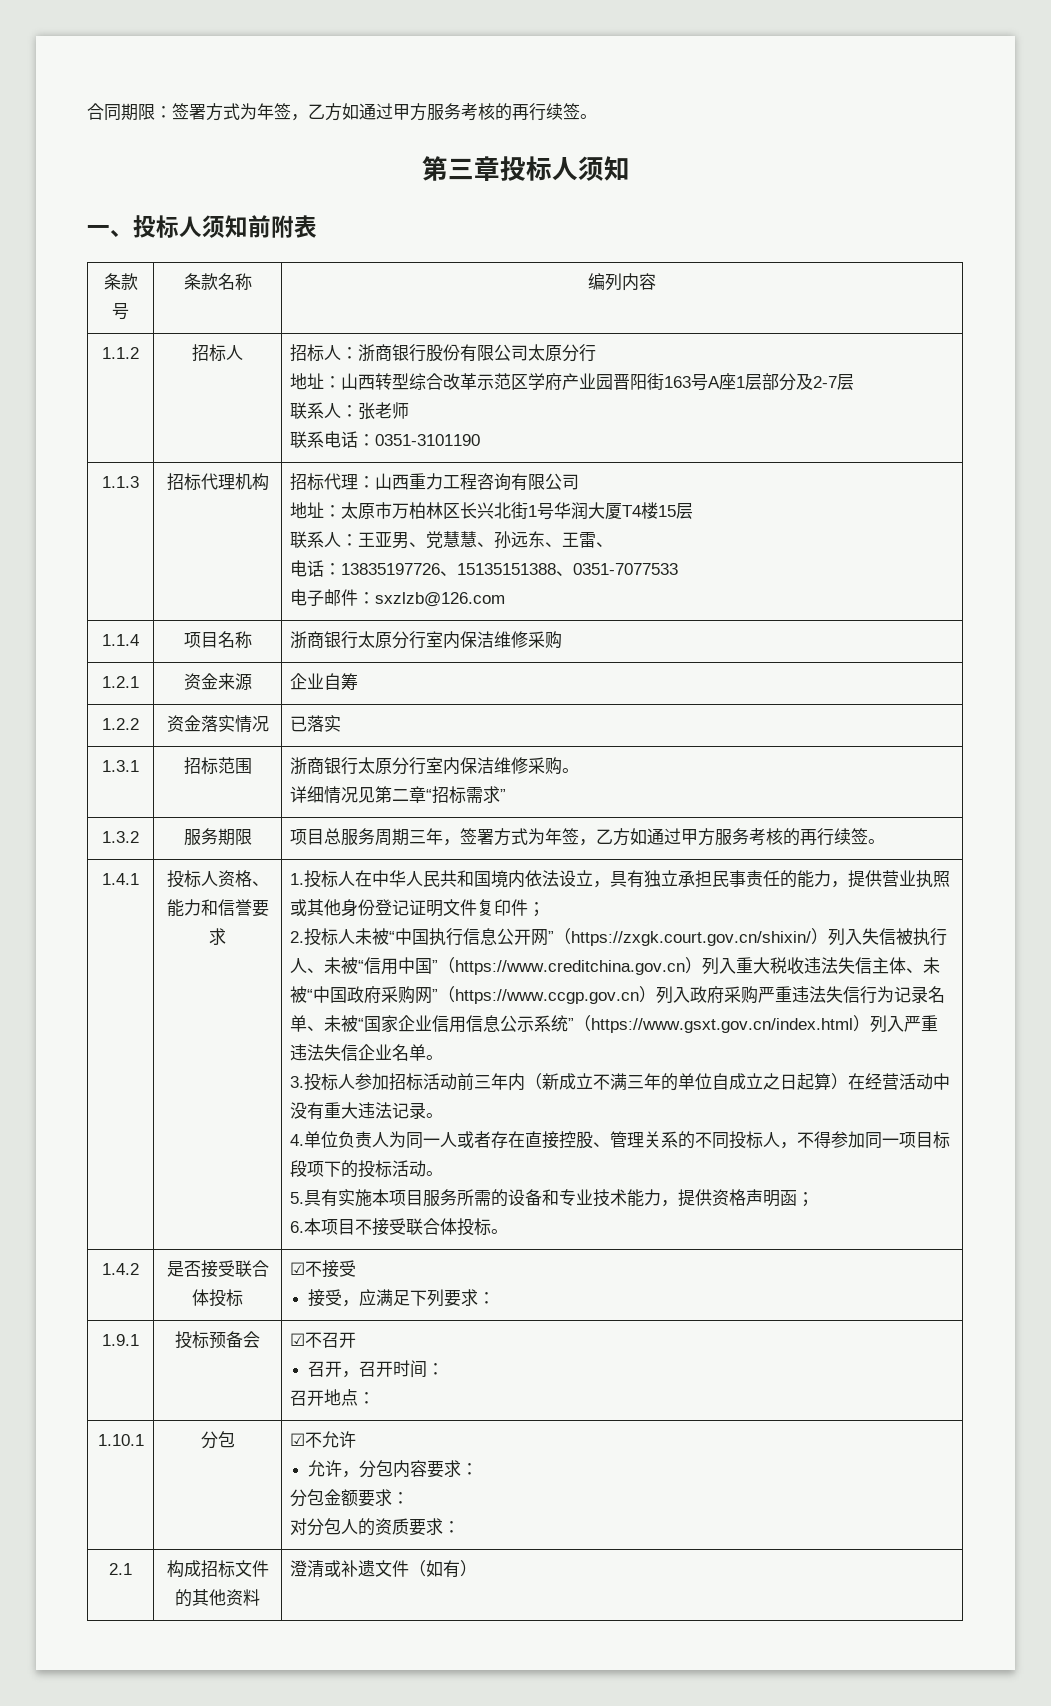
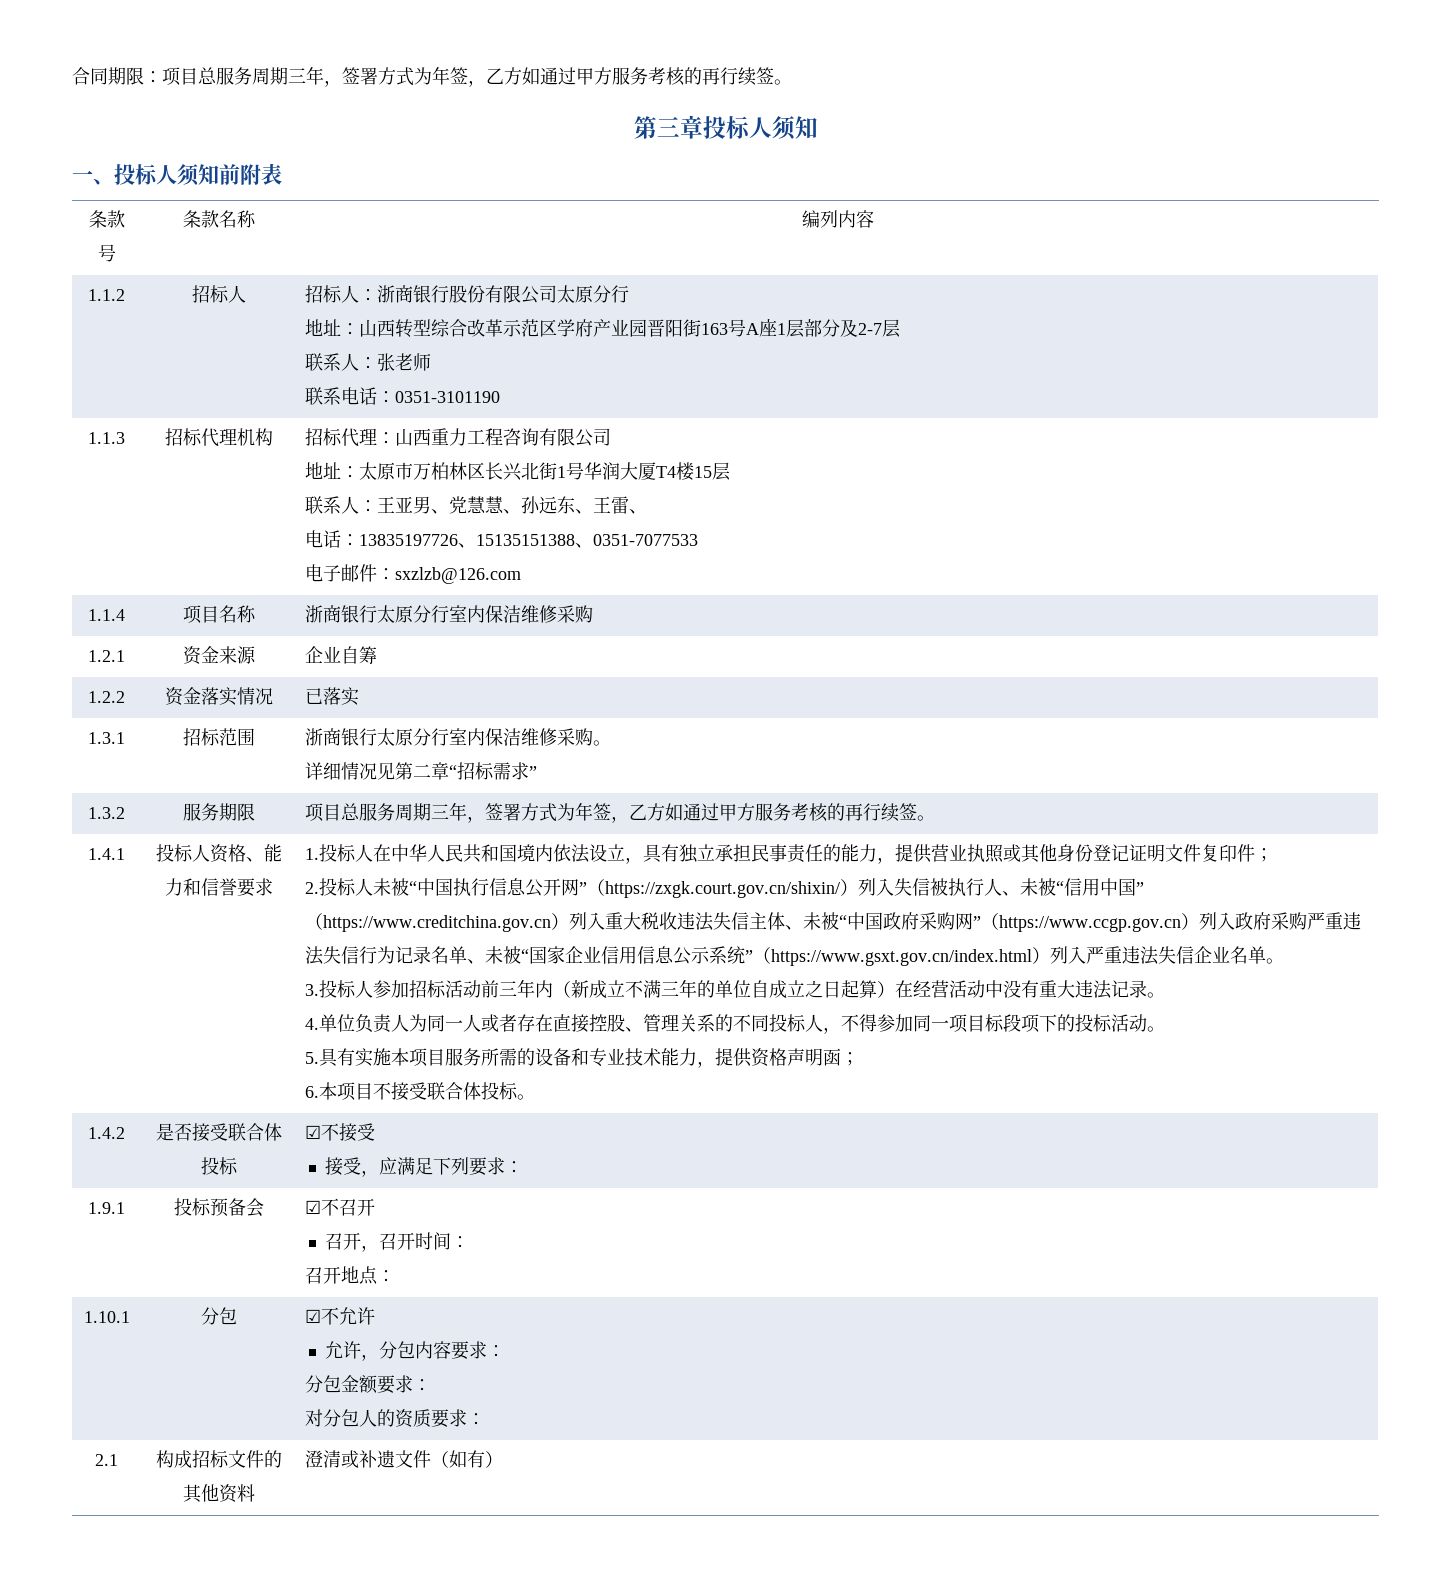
- 合同期限：签署方式为年签，乙方如通过甲方服务考核的再行续签。
+ 合同期限：项目总服务周期三年，签署方式为年签，乙方如通过甲方服务考核的再行续签。

